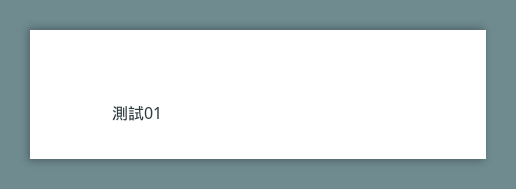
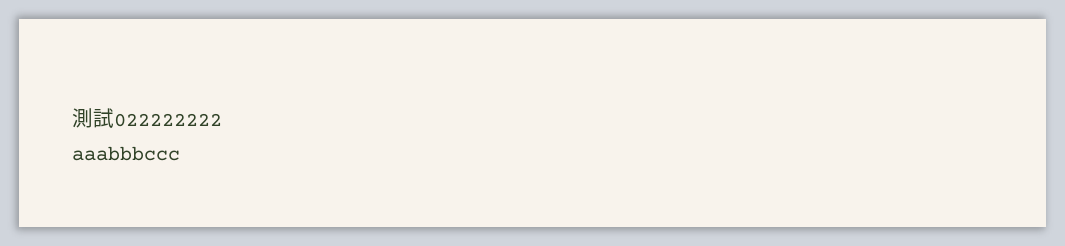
- 測試01
+ 測試022222222
+ aaabbbccc

